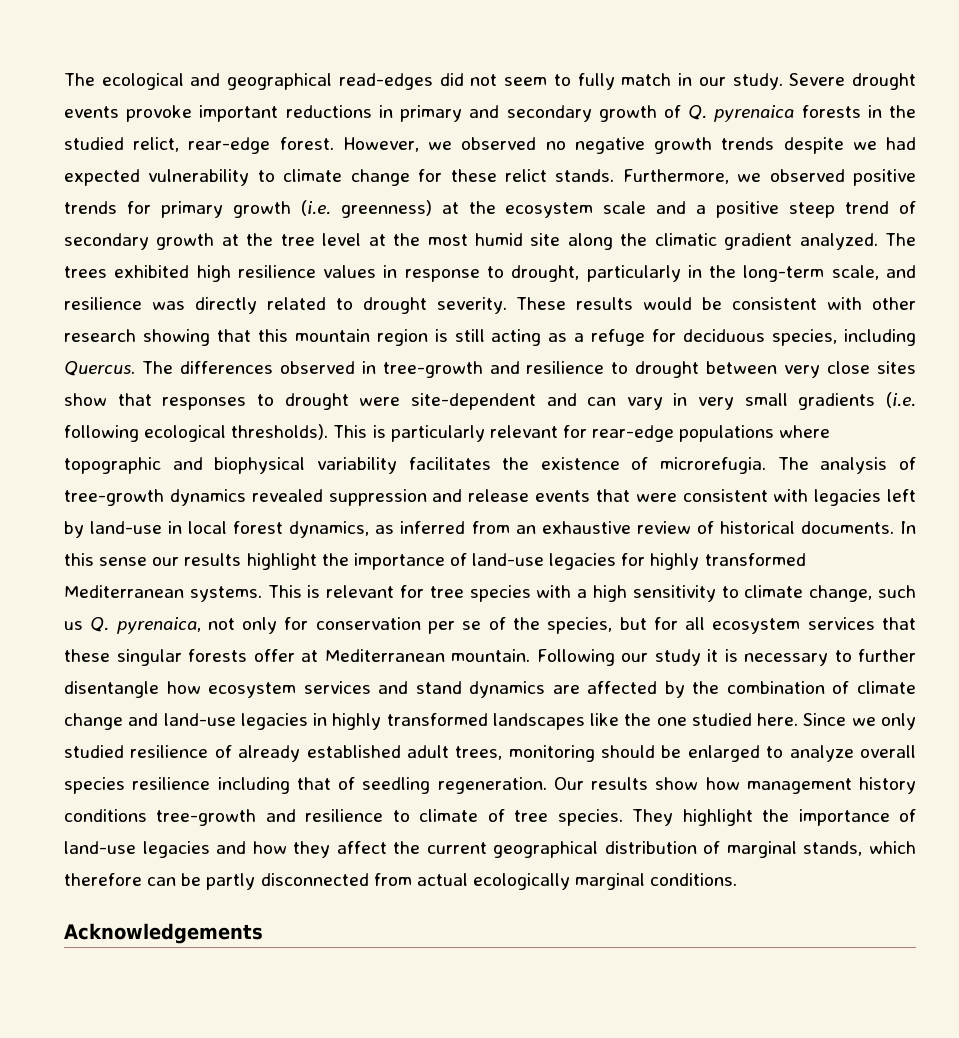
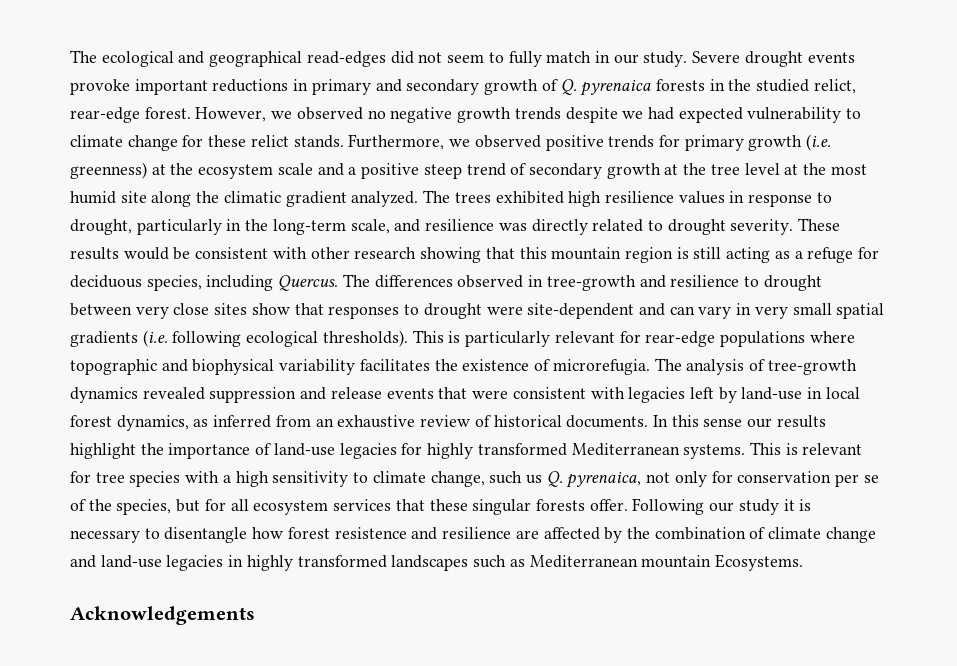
- The differences observed in tree-growth and resilience to drought between very close sites show that responses to drought were site-dependent and can vary in very small gradients (i.e. following ecological thresholds).
+ The differences observed in tree-growth and resilience to drought between very close sites show that responses to drought were site-dependent and can vary in very small spatial gradients (i.e. following ecological thresholds).
- This is relevant for tree species with a high sensitivity to climate change, such us Q. pyrenaica, not only for conservation per se of the species, but for all ecosystem services that these singular forests offer at Mediterranean mountain.
+ This is relevant for tree species with a high sensitivity to climate change, such us Q. pyrenaica, not only for conservation per se of the species, but for all ecosystem services that these singular forests offer.
- Following our study it is necessary to further disentangle how ecosystem services and stand dynamics are affected by the combination of climate change and land-use legacies in highly transformed landscapes like the one studied here. Since we only studied resilience of already established adult trees, monitoring should be enlarged to analyze overall species resilience including that of seedling regeneration. Our results show how management history conditions tree-growth and resilience to climate of tree species. They highlight the importance of land-use legacies and how they affect the current geographical distribution of marginal stands, which therefore can be partly disconnected from actual ecologically marginal conditions.
+ Following our study it is necessary to disentangle how forest resistence and resilience are affected by the combination of climate change and land-use legacies in highly transformed landscapes such as Mediterranean mountain Ecosystems.

